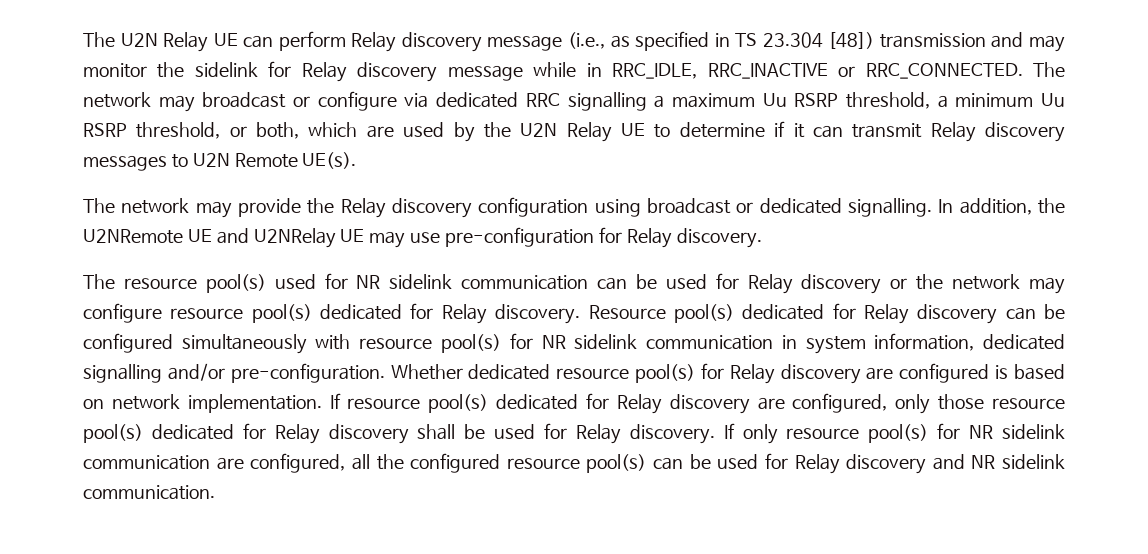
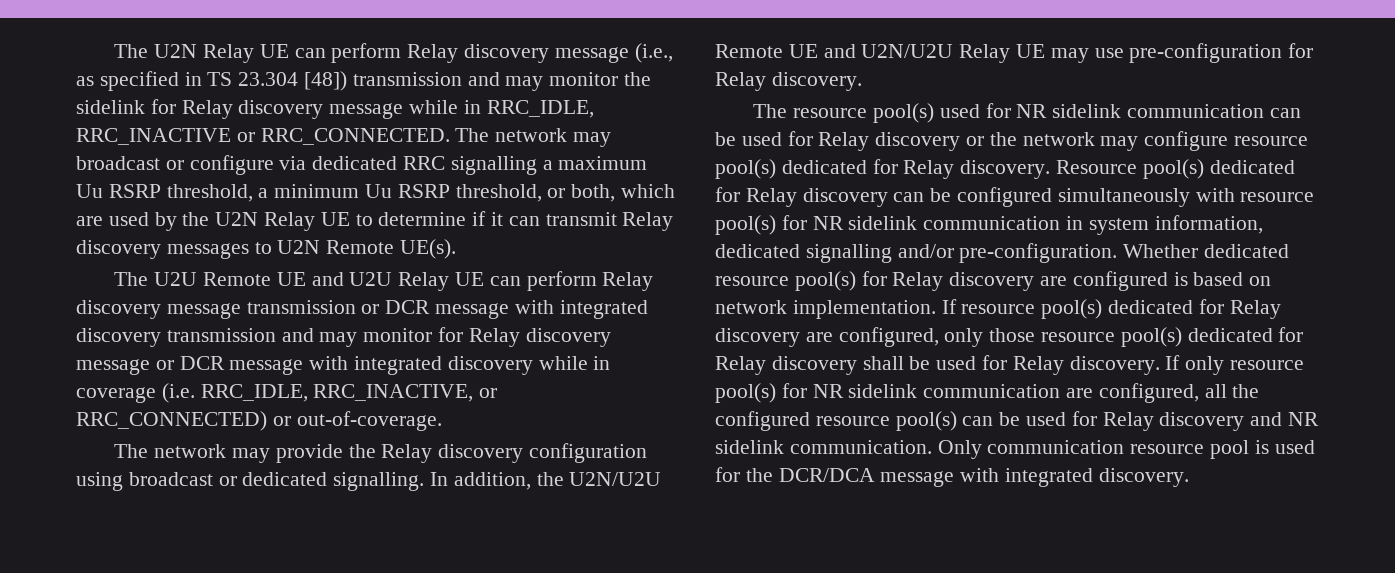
+ The U2U Remote UE and U2U Relay UE can perform Relay discovery message transmission or DCR message with integrated discovery transmission and may monitor for Relay discovery message or DCR message with integrated discovery while in coverage (i.e. RRC_IDLE, RRC_INACTIVE, or RRC_CONNECTED) or out-of-coverage.
- In addition, the U2NRemote UE and U2NRelay UE may use pre-configuration for Relay discovery.
+ In addition, the U2N/U2U Remote UE and U2N/U2U Relay UE may use pre-configuration for Relay discovery.
+ Only communication resource pool is used for the DCR/DCA message with integrated discovery.

